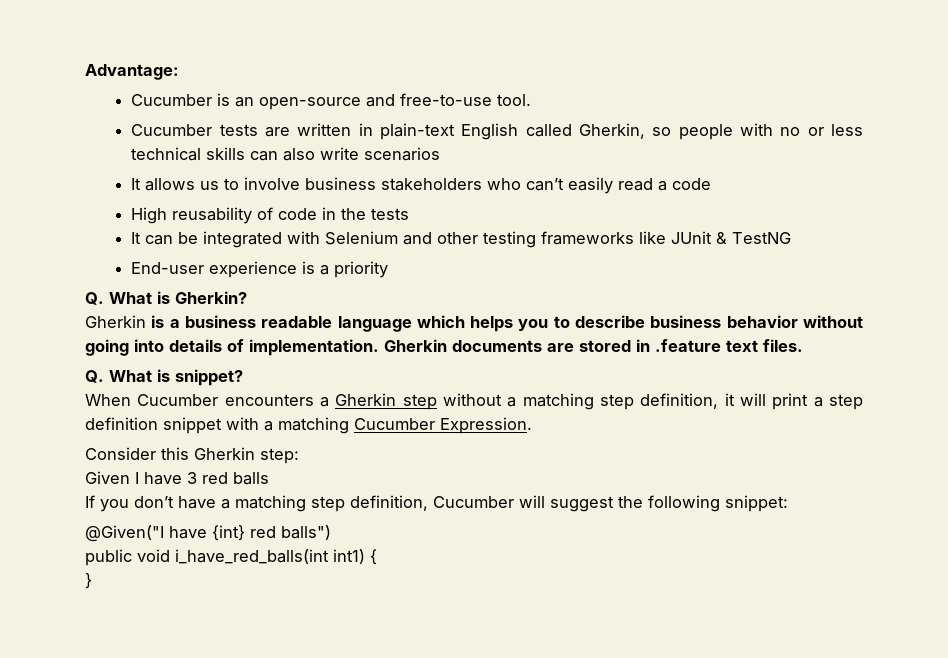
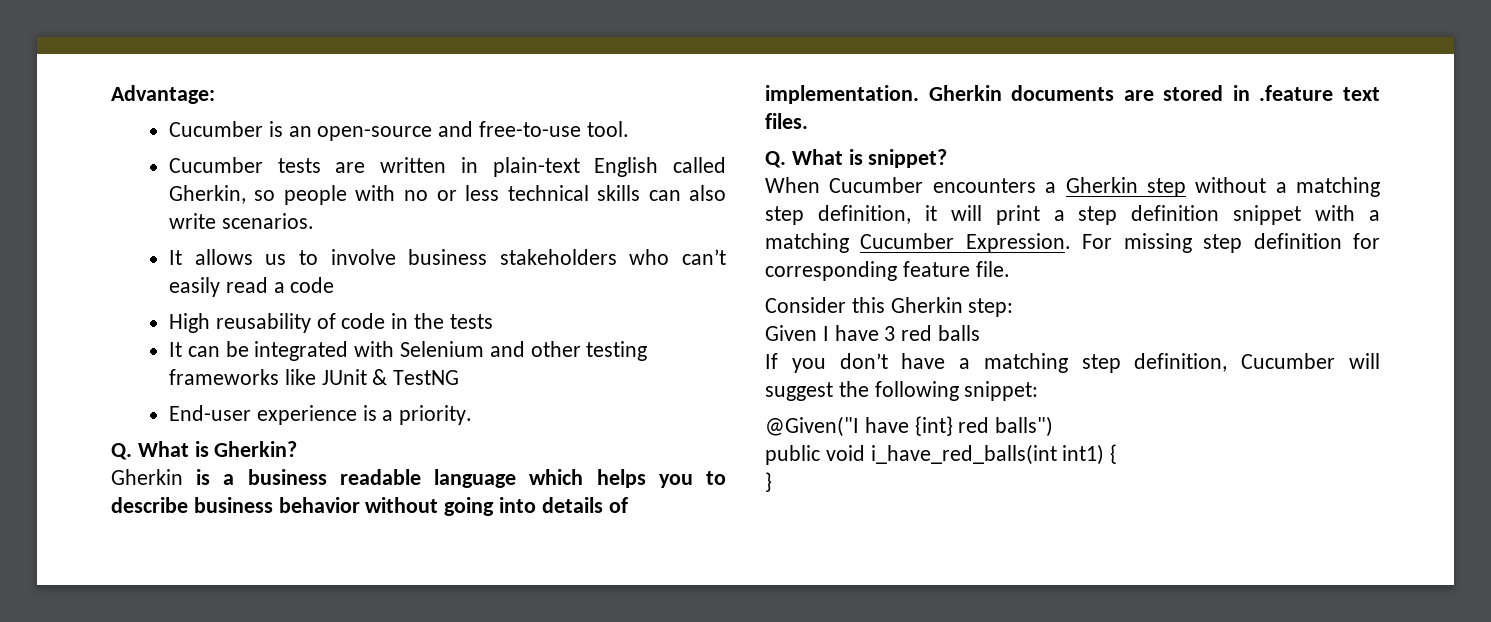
- Cucumber tests are written in plain-text English called Gherkin, so people with no or less technical skills can also write scenarios
+ Cucumber tests are written in plain-text English called Gherkin, so people with no or less technical skills can also write scenarios.
- End-user experience is a priority
+ End-user experience is a priority.
+ For missing step definition for corresponding feature file.

